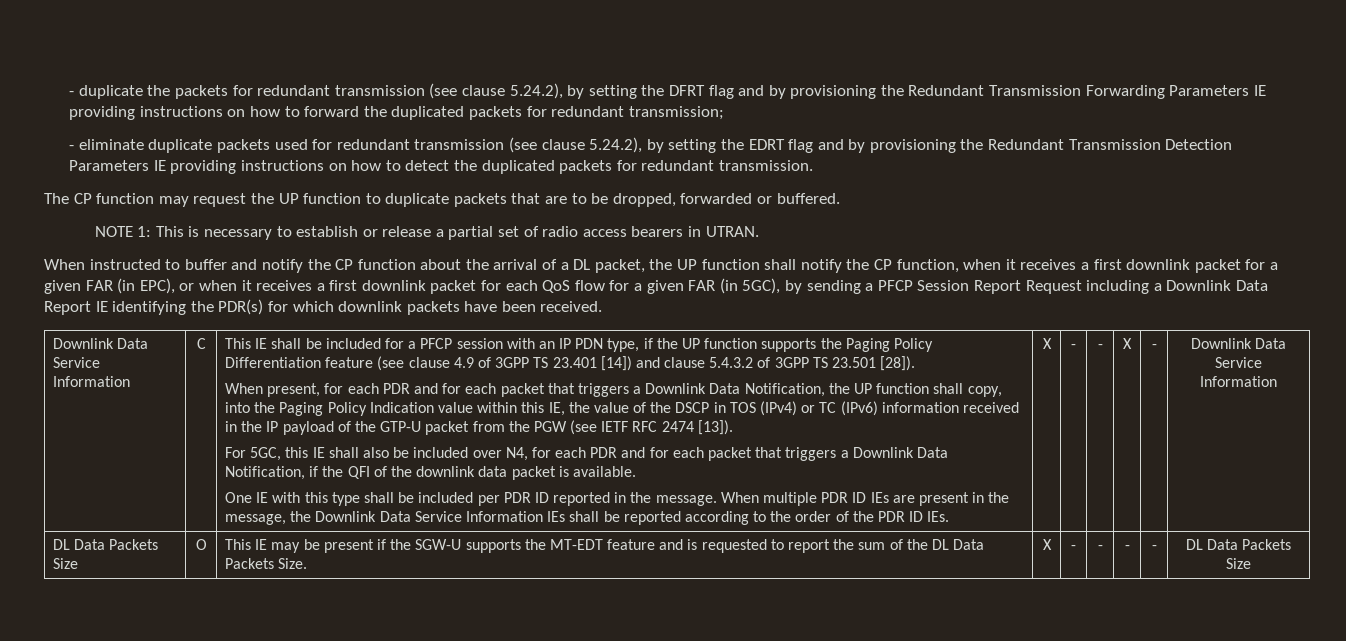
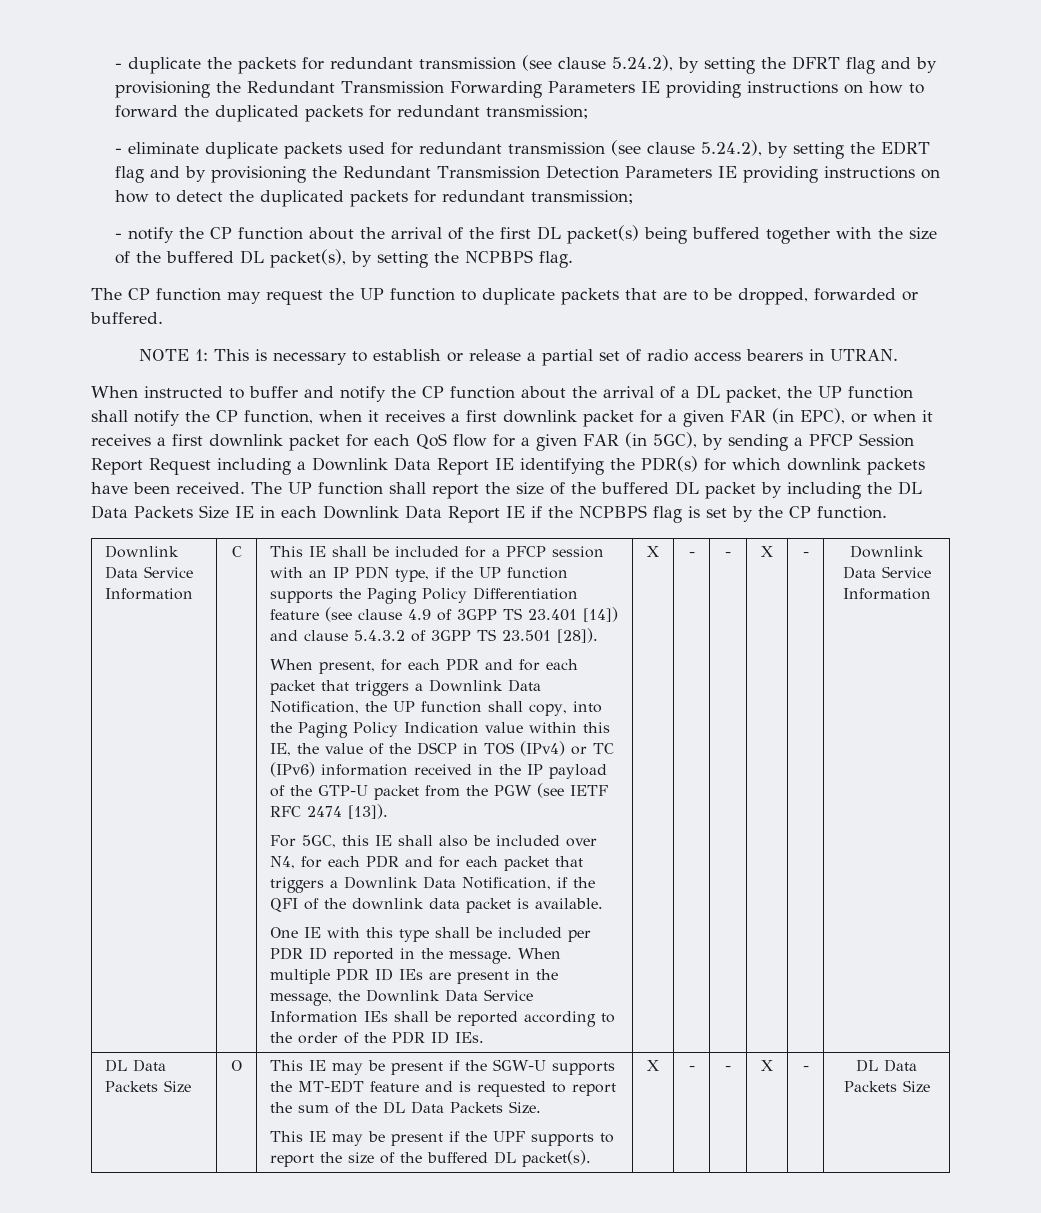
- - eliminate duplicate packets used for redundant transmission (see clause 5.24.2), by setting the EDRT flag and by provisioning the Redundant Transmission Detection Parameters IE providing instructions on how to detect the duplicated packets for redundant transmission.
+ - eliminate duplicate packets used for redundant transmission (see clause 5.24.2), by setting the EDRT flag and by provisioning the Redundant Transmission Detection Parameters IE providing instructions on how to detect the duplicated packets for redundant transmission;
+ - notify the CP function about the arrival of the first DL packet(s) being buffered together with the size of the buffered DL packet(s), by setting the NCPBPS flag.
+ The UP function shall report the size of the buffered DL packet by including the DL Data Packets Size IE in each Downlink Data Report IE if the NCPBPS flag is set by the CP function.
- X | - | - | -
+ This IE may be present if the UPF supports to report the size of the buffered DL packet(s). | X | - | - | X

